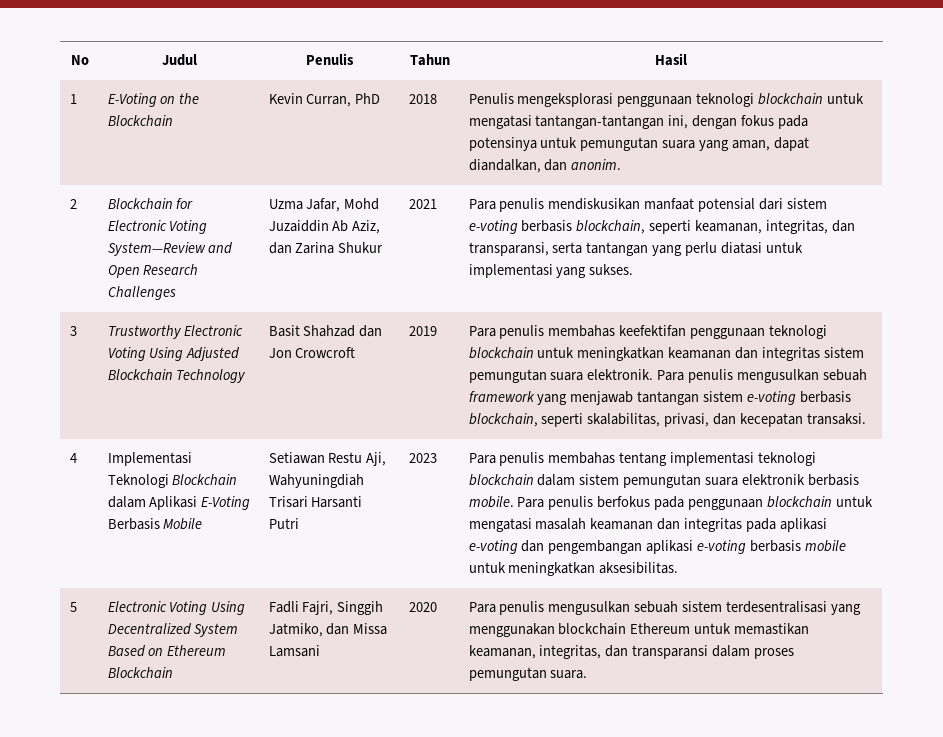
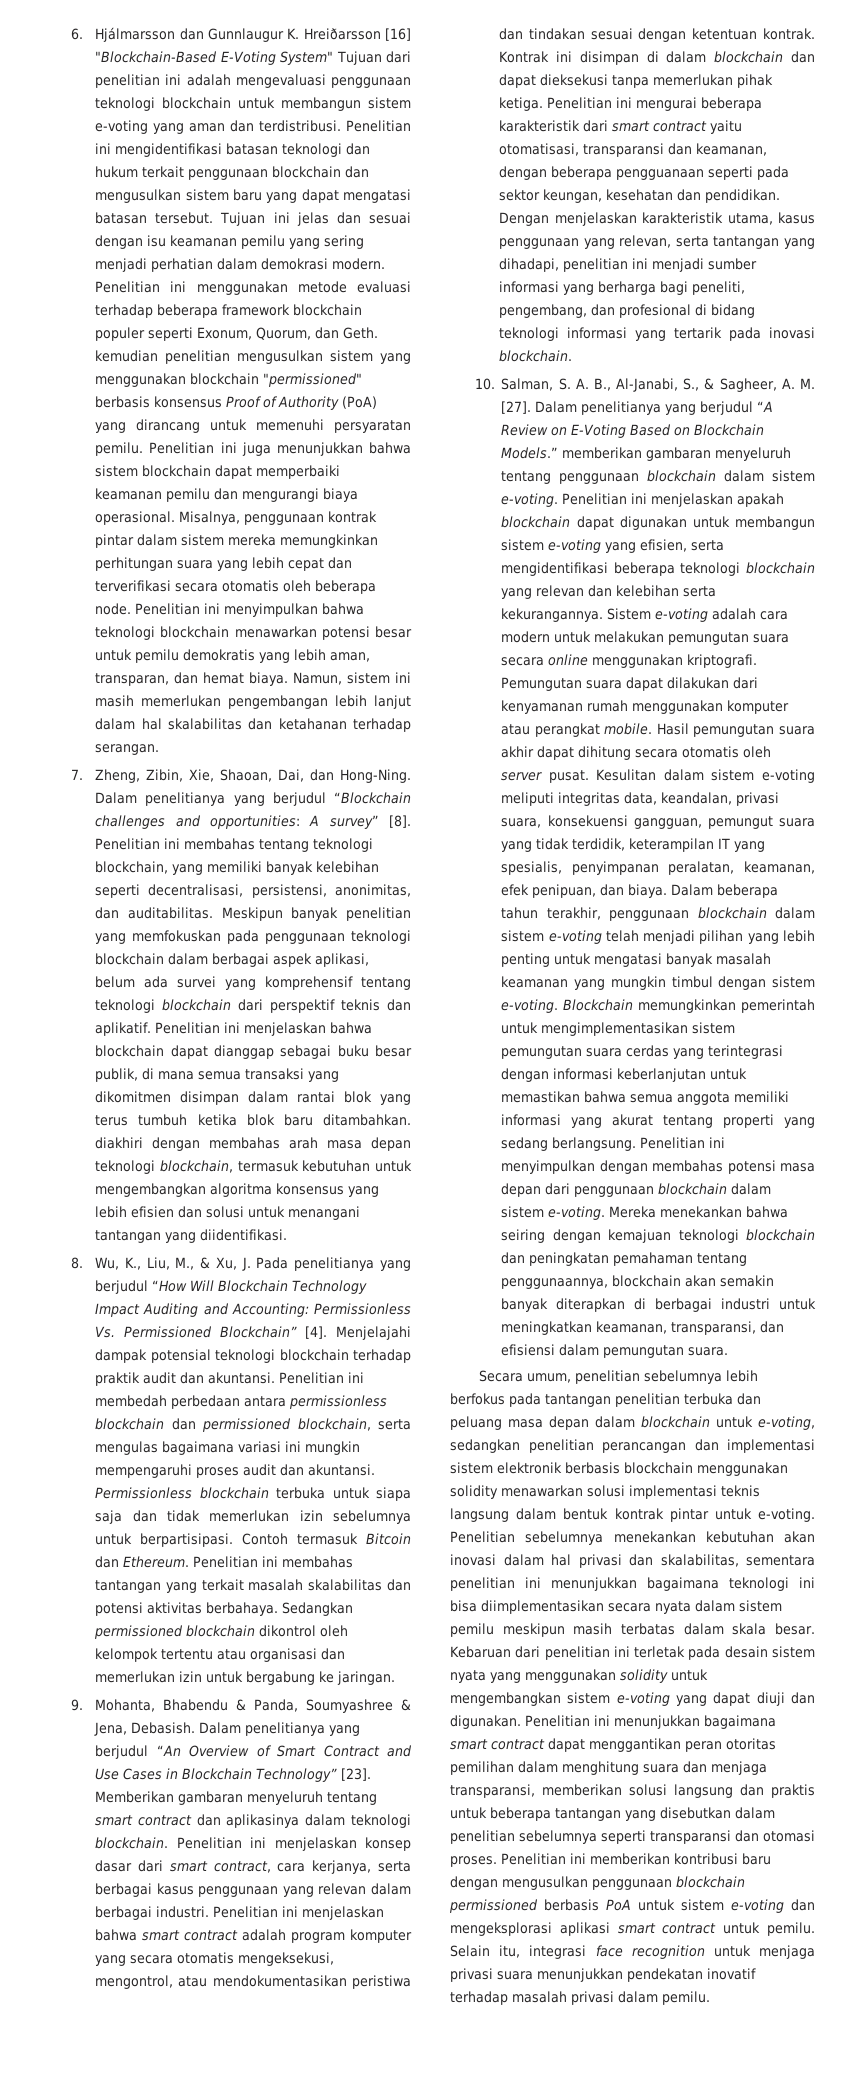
- No | Judul | Penulis | Tahun | Hasil
- 1 | E-Voting on the Blockchain | Kevin Curran, PhD | 2018 | Penulis mengeksplorasi penggunaan teknologi blockchain untuk mengatasi tantangan-tantangan ini, dengan fokus pada potensinya untuk pemungutan suara yang aman, dapat diandalkan, dan anonim.
- 2 | Blockchain for Electronic Voting System—Review and Open Research Challenges | Uzma Jafar, Mohd Juzaiddin Ab Aziz, dan Zarina Shukur | 2021 | Para penulis mendiskusikan manfaat potensial dari sistem e-voting berbasis blockchain, seperti keamanan, integritas, dan transparansi, serta tantangan yang perlu diatasi untuk implementasi yang sukses.
- 3 | Trustworthy Electronic Voting Using Adjusted Blockchain Technology | Basit Shahzad dan Jon Crowcroft | 2019 | Para penulis membahas keefektifan penggunaan teknologi blockchain untuk meningkatkan keamanan dan integritas sistem pemungutan suara elektronik. Para penulis mengusulkan sebuah framework yang menjawab tantangan sistem e-voting berbasis blockchain, seperti skalabilitas, privasi, dan kecepatan transaksi.
- 4 | Implementasi Teknologi Blockchain dalam Aplikasi E-Voting Berbasis Mobile | Setiawan Restu Aji, Wahyuningdiah Trisari Harsanti Putri | 2023 | Para penulis membahas tentang implementasi teknologi blockchain dalam sistem pemungutan suara elektronik berbasis mobile. Para penulis berfokus pada penggunaan blockchain untuk mengatasi masalah keamanan dan integritas pada aplikasi e-voting dan pengembangan aplikasi e-voting berbasis mobile untuk meningkatkan aksesibilitas.
- 5 | Electronic Voting Using Decentralized System Based on Ethereum Blockchain | Fadli Fajri, Singgih Jatmiko, dan Missa Lamsani | 2020 | Para penulis mengusulkan sebuah sistem terdesentralisasi yang menggunakan blockchain Ethereum untuk memastikan keamanan, integritas, dan transparansi dalam proses pemungutan suara.
+ 6. Hjálmarsson dan Gunnlaugur K. Hreiðarsson [16] "Blockchain-Based E-Voting System" Tujuan dari penelitian ini adalah mengevaluasi penggunaan teknologi blockchain untuk membangun sistem e-voting yang aman dan terdistribusi. Penelitian ini mengidentifikasi batasan teknologi dan hukum terkait penggunaan blockchain dan mengusulkan sistem baru yang dapat mengatasi batasan tersebut. Tujuan ini jelas dan sesuai dengan isu keamanan pemilu yang sering menjadi perhatian dalam demokrasi modern. Penelitian ini menggunakan metode evaluasi terhadap beberapa framework blockchain populer seperti Exonum, Quorum, dan Geth. kemudian penelitian mengusulkan sistem yang menggunakan blockchain "permissioned" berbasis konsensus Proof of Authority (PoA) yang dirancang untuk memenuhi persyaratan pemilu. Penelitian ini juga menunjukkan bahwa sistem blockchain dapat memperbaiki keamanan pemilu dan mengurangi biaya operasional. Misalnya, penggunaan kontrak pintar dalam sistem mereka memungkinkan perhitungan suara yang lebih cepat dan terverifikasi secara otomatis oleh beberapa node. Penelitian ini menyimpulkan bahwa teknologi blockchain menawarkan potensi besar untuk pemilu demokratis yang lebih aman, transparan, dan hemat biaya. Namun, sistem ini masih memerlukan pengembangan lebih lanjut dalam hal skalabilitas dan ketahanan terhadap serangan.
+ 7. Zheng, Zibin, Xie, Shaoan, Dai, dan Hong-Ning. Dalam penelitianya yang berjudul “Blockchain challenges and opportunities: A survey” [8]. Penelitian ini membahas tentang teknologi blockchain, yang memiliki banyak kelebihan seperti decentralisasi, persistensi, anonimitas, dan auditabilitas. Meskipun banyak penelitian yang memfokuskan pada penggunaan teknologi blockchain dalam berbagai aspek aplikasi, belum ada survei yang komprehensif tentang teknologi blockchain dari perspektif teknis dan aplikatif. Penelitian ini menjelaskan bahwa blockchain dapat dianggap sebagai buku besar publik, di mana semua transaksi yang dikomitmen disimpan dalam rantai blok yang terus tumbuh ketika blok baru ditambahkan. diakhiri dengan membahas arah masa depan teknologi blockchain, termasuk kebutuhan untuk mengembangkan algoritma konsensus yang lebih efisien dan solusi untuk menangani tantangan yang diidentifikasi.
+ 8. Wu, K., Liu, M., & Xu, J. Pada penelitianya yang berjudul “How Will Blockchain Technology Impact Auditing and Accounting: Permissionless Vs. Permissioned Blockchain” [4]. Menjelajahi dampak potensial teknologi blockchain terhadap praktik audit dan akuntansi. Penelitian ini membedah perbedaan antara permissionless blockchain dan permissioned blockchain, serta mengulas bagaimana variasi ini mungkin mempengaruhi proses audit dan akuntansi. Permissionless blockchain terbuka untuk siapa saja dan tidak memerlukan izin sebelumnya untuk berpartisipasi. Contoh termasuk Bitcoin dan Ethereum. Penelitian ini membahas tantangan yang terkait masalah skalabilitas dan potensi aktivitas berbahaya. Sedangkan permissioned blockchain dikontrol oleh kelompok tertentu atau organisasi dan memerlukan izin untuk bergabung ke jaringan.
+ 9. Mohanta, Bhabendu & Panda, Soumyashree & Jena, Debasish. Dalam penelitianya yang berjudul “An Overview of Smart Contract and Use Cases in Blockchain Technology” [23]. Memberikan gambaran menyeluruh tentang smart contract dan aplikasinya dalam teknologi blockchain. Penelitian ini menjelaskan konsep dasar dari smart contract, cara kerjanya, serta berbagai kasus penggunaan yang relevan dalam berbagai industri. Penelitian ini menjelaskan bahwa smart contract adalah program komputer yang secara otomatis mengeksekusi, mengontrol, atau mendokumentasikan peristiwa dan tindakan sesuai dengan ketentuan kontrak. Kontrak ini disimpan di dalam blockchain dan dapat dieksekusi tanpa memerlukan pihak ketiga. Penelitian ini mengurai beberapa karakteristik dari smart contract yaitu otomatisasi, transparansi dan keamanan, dengan beberapa pengguanaan seperti pada sektor keungan, kesehatan dan pendidikan. Dengan menjelaskan karakteristik utama, kasus penggunaan yang relevan, serta tantangan yang dihadapi, penelitian ini menjadi sumber informasi yang berharga bagi peneliti, pengembang, dan profesional di bidang teknologi informasi yang tertarik pada inovasi blockchain.
+ 10. Salman, S. A. B., Al-Janabi, S., & Sagheer, A. M. [27]. Dalam penelitianya yang berjudul “A Review on E-Voting Based on Blockchain Models.” memberikan gambaran menyeluruh tentang penggunaan blockchain dalam sistem e-voting. Penelitian ini menjelaskan apakah blockchain dapat digunakan untuk membangun sistem e-voting yang efisien, serta mengidentifikasi beberapa teknologi blockchain yang relevan dan kelebihan serta kekurangannya. Sistem e-voting adalah cara modern untuk melakukan pemungutan suara secara online menggunakan kriptografi. Pemungutan suara dapat dilakukan dari kenyamanan rumah menggunakan komputer atau perangkat mobile. Hasil pemungutan suara akhir dapat dihitung secara otomatis oleh server pusat. Kesulitan dalam sistem e-voting meliputi integritas data, keandalan, privasi suara, konsekuensi gangguan, pemungut suara yang tidak terdidik, keterampilan IT yang spesialis, penyimpanan peralatan, keamanan, efek penipuan, dan biaya. Dalam beberapa tahun terakhir, penggunaan blockchain dalam sistem e-voting telah menjadi pilihan yang lebih penting untuk mengatasi banyak masalah keamanan yang mungkin timbul dengan sistem e-voting. Blockchain memungkinkan pemerintah untuk mengimplementasikan sistem pemungutan suara cerdas yang terintegrasi dengan informasi keberlanjutan untuk memastikan bahwa semua anggota memiliki informasi yang akurat tentang properti yang sedang berlangsung. Penelitian ini menyimpulkan dengan membahas potensi masa depan dari penggunaan blockchain dalam sistem e-voting. Mereka menekankan bahwa seiring dengan kemajuan teknologi blockchain dan peningkatan pemahaman tentang penggunaannya, blockchain akan semakin banyak diterapkan di berbagai industri untuk meningkatkan keamanan, transparansi, dan efisiensi dalam pemungutan suara.
+ Secara umum, penelitian sebelumnya lebih berfokus pada tantangan penelitian terbuka dan peluang masa depan dalam blockchain untuk e-voting, sedangkan penelitian perancangan dan implementasi sistem elektronik berbasis blockchain menggunakan solidity menawarkan solusi implementasi teknis langsung dalam bentuk kontrak pintar untuk e-voting. Penelitian sebelumnya menekankan kebutuhan akan inovasi dalam hal privasi dan skalabilitas, sementara penelitian ini menunjukkan bagaimana teknologi ini bisa diimplementasikan secara nyata dalam sistem pemilu meskipun masih terbatas dalam skala besar. Kebaruan dari penelitian ini terletak pada desain sistem nyata yang menggunakan solidity untuk mengembangkan sistem e-voting yang dapat diuji dan digunakan. Penelitian ini menunjukkan bagaimana smart contract dapat menggantikan peran otoritas pemilihan dalam menghitung suara dan menjaga transparansi, memberikan solusi langsung dan praktis untuk beberapa tantangan yang disebutkan dalam penelitian sebelumnya seperti transparansi dan otomasi proses. Penelitian ini memberikan kontribusi baru dengan mengusulkan penggunaan blockchain permissioned berbasis PoA untuk sistem e-voting dan mengeksplorasi aplikasi smart contract untuk pemilu. Selain itu, integrasi face recognition untuk menjaga privasi suara menunjukkan pendekatan inovatif terhadap masalah privasi dalam pemilu.

